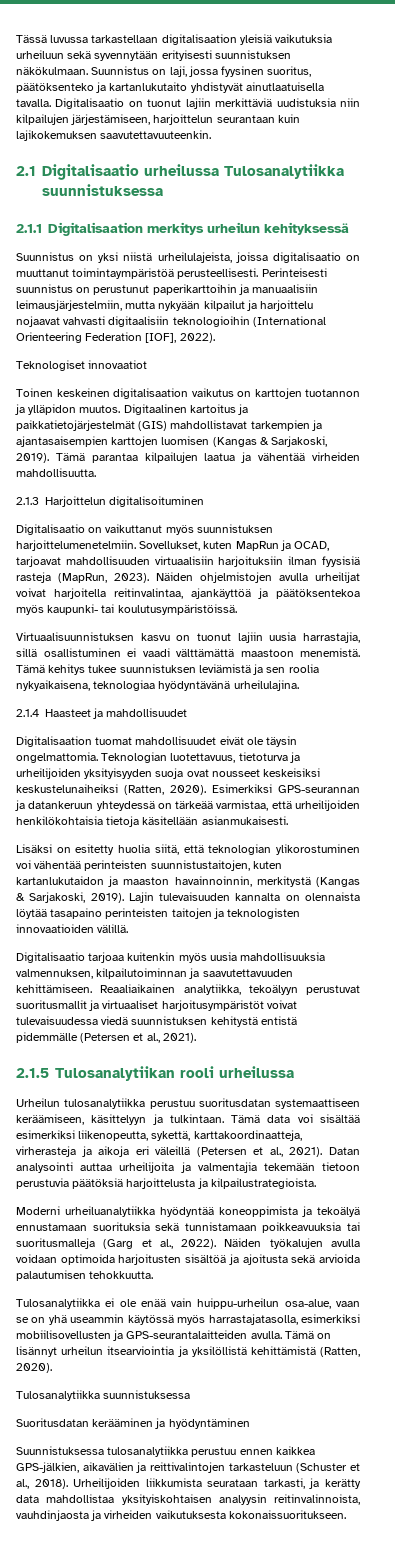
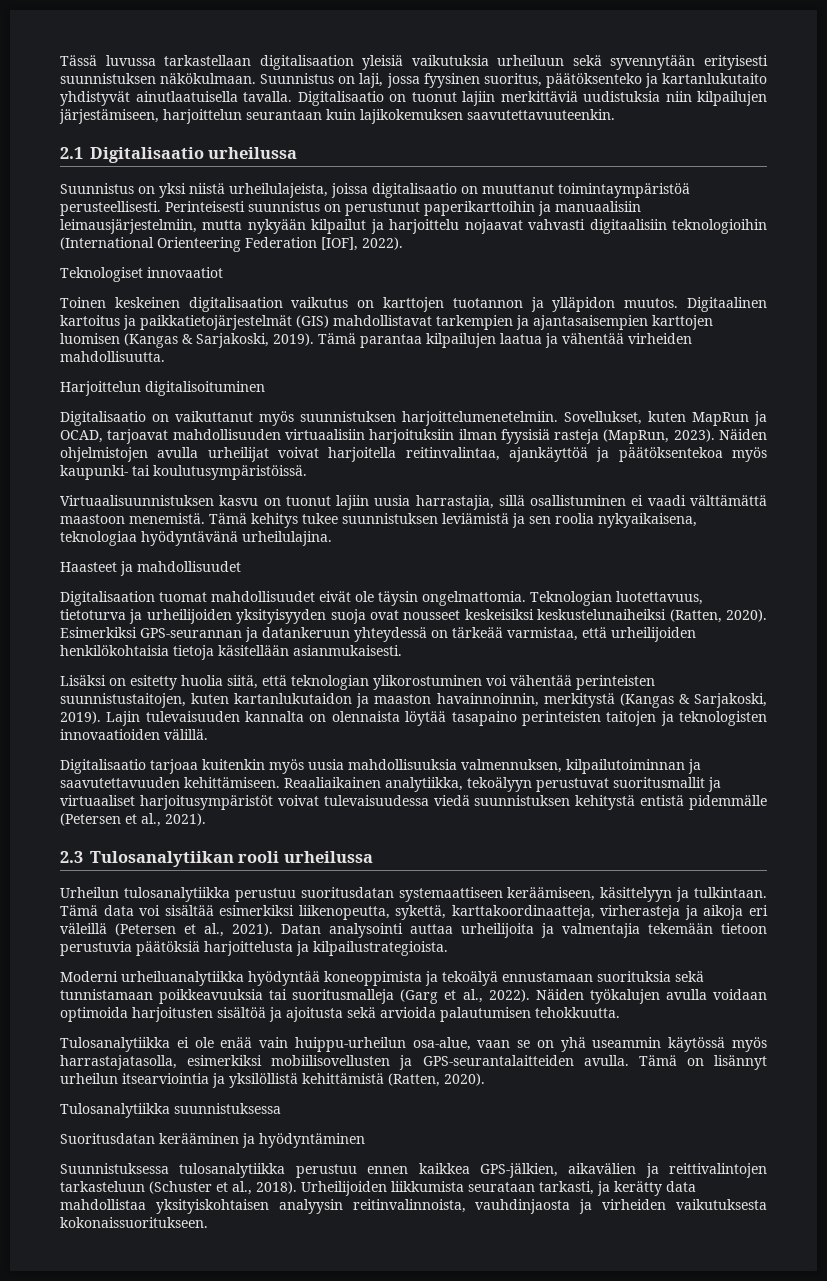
- 2.1 Digitalisaatio urheilussa Tulosanalytiikka suunnistuksessa
- 2.1.1 Digitalisaation merkitys urheilun kehityksessä
+ 2.1 Digitalisaatio urheilussa
- 2.1.3 Harjoittelun digitalisoituminen
+ Harjoittelun digitalisoituminen
- 2.1.4 Haasteet ja mahdollisuudet
+ Haasteet ja mahdollisuudet
- 2.1.5 Tulosanalytiikan rooli urheilussa
+ 2.3 Tulosanalytiikan rooli urheilussa

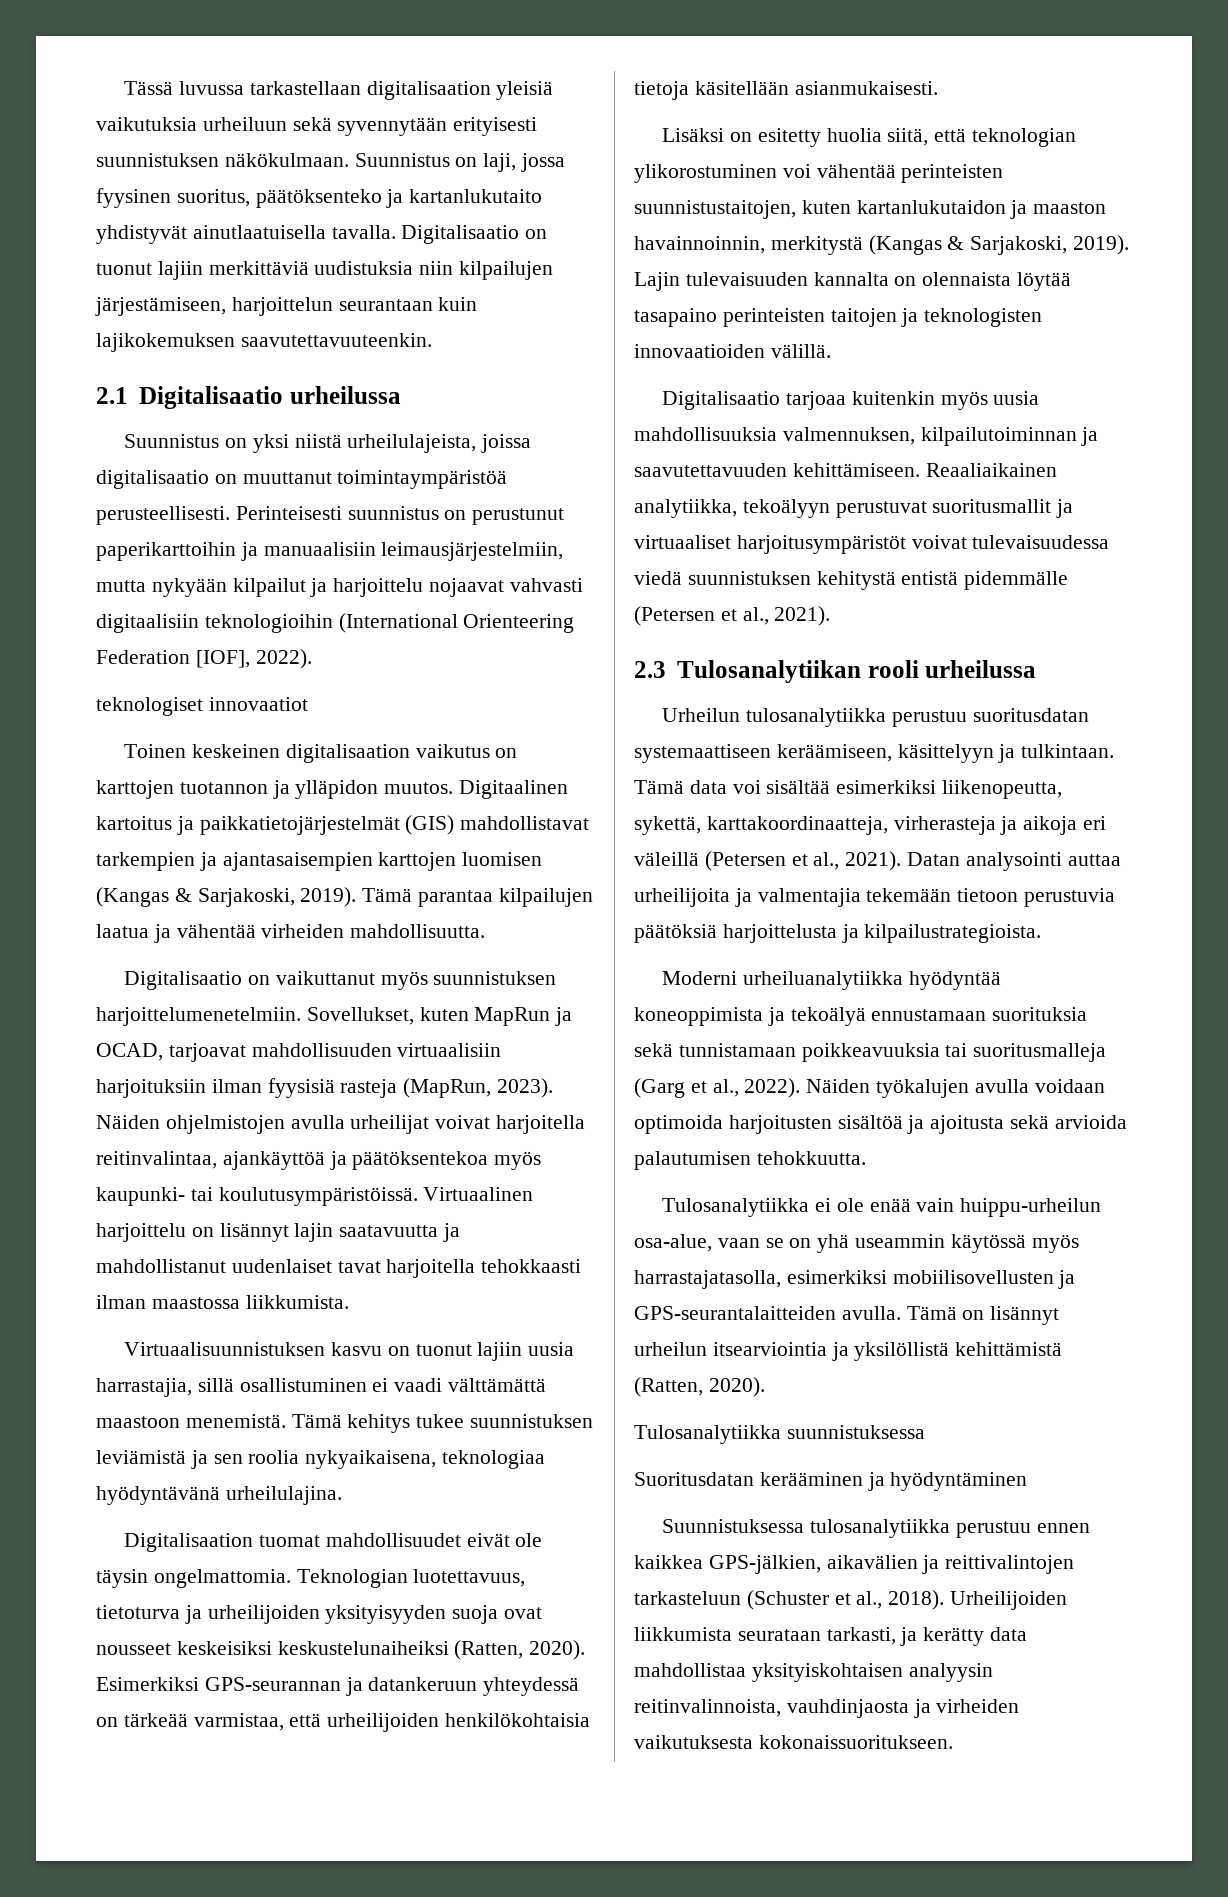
- Teknologiset innovaatiot
+ teknologiset innovaatiot
- Harjoittelun digitalisoituminen
+ Virtuaalinen harjoittelu on lisännyt lajin saatavuutta ja mahdollistanut uudenlaiset tavat harjoitella tehokkaasti ilman maastossa liikkumista.
- Haasteet ja mahdollisuudet

